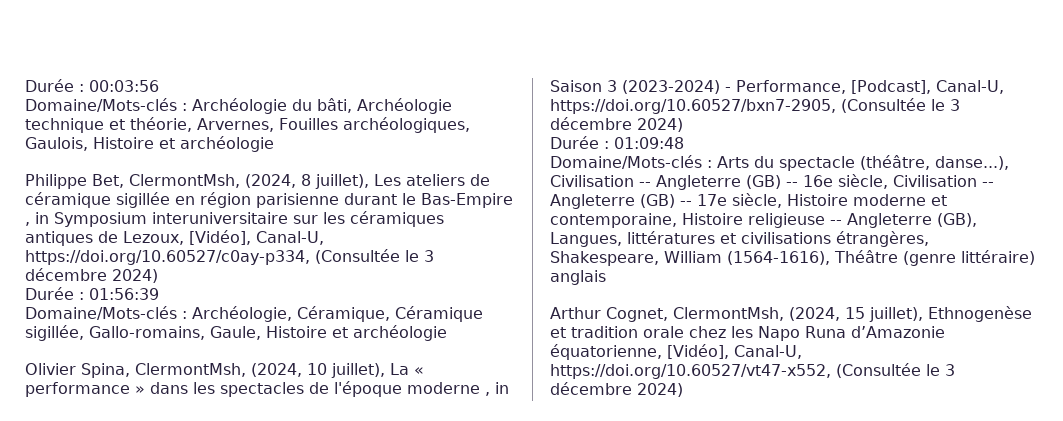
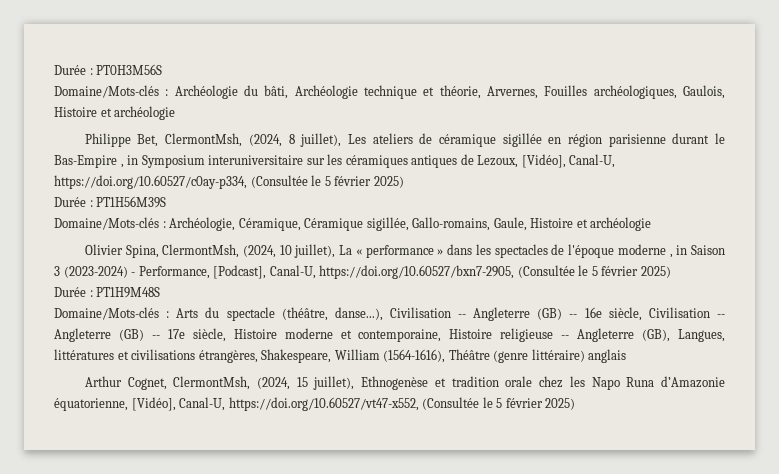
- Durée : 00:03:56
+ Durée : PT0H3M56S
- Philippe Bet, ClermontMsh, (2024, 8 juillet), Les ateliers de céramique sigillée en région parisienne durant le Bas-Empire , in Symposium interuniversitaire sur les céramiques antiques de Lezoux, [Vidéo], Canal-U, https://doi.org/10.60527/c0ay-p334, (Consultée le 3 décembre 2024)
- Durée : 01:56:39
+ Philippe Bet, ClermontMsh, (2024, 8 juillet), Les ateliers de céramique sigillée en région parisienne durant le Bas-Empire , in Symposium interuniversitaire sur les céramiques antiques de Lezoux, [Vidéo], Canal-U, https://doi.org/10.60527/c0ay-p334, (Consultée le 5 février 2025)
+ Durée : PT1H56M39S
- Olivier Spina, ClermontMsh, (2024, 10 juillet), La « performance » dans les spectacles de l'époque moderne , in Saison 3 (2023-2024) - Performance, [Podcast], Canal-U, https://doi.org/10.60527/bxn7-2905, (Consultée le 3 décembre 2024)
- Durée : 01:09:48
+ Olivier Spina, ClermontMsh, (2024, 10 juillet), La « performance » dans les spectacles de l'époque moderne , in Saison 3 (2023-2024) - Performance, [Podcast], Canal-U, https://doi.org/10.60527/bxn7-2905, (Consultée le 5 février 2025)
+ Durée : PT1H9M48S
- Arthur Cognet, ClermontMsh, (2024, 15 juillet), Ethnogenèse et tradition orale chez les Napo Runa d’Amazonie équatorienne, [Vidéo], Canal-U, https://doi.org/10.60527/vt47-x552, (Consultée le 3 décembre 2024)
+ Arthur Cognet, ClermontMsh, (2024, 15 juillet), Ethnogenèse et tradition orale chez les Napo Runa d’Amazonie équatorienne, [Vidéo], Canal-U, https://doi.org/10.60527/vt47-x552, (Consultée le 5 février 2025)

